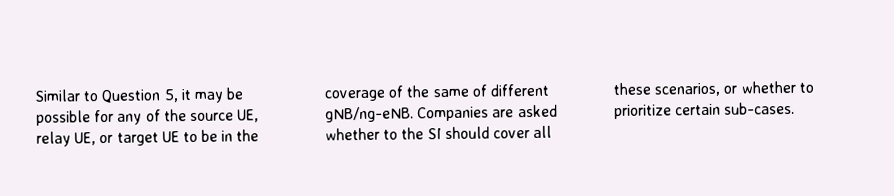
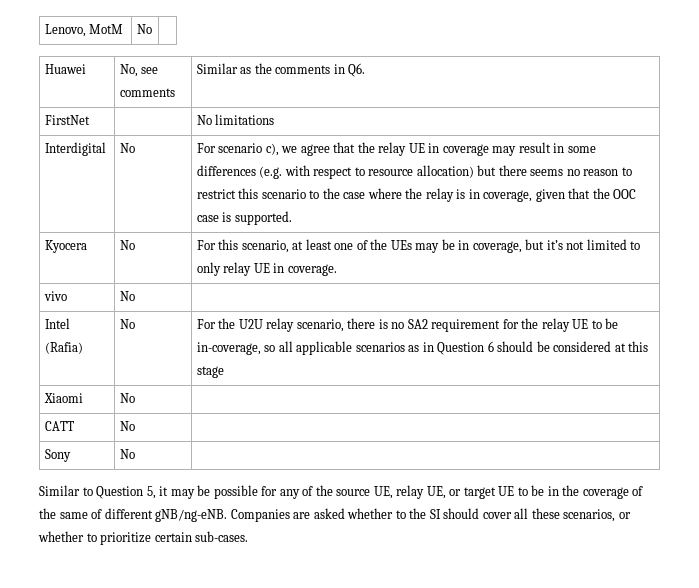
+ Lenovo, MotM | No |
+ Huawei | No, see comments | Similar as the comments in Q6.
+ FirstNet | | No limitations
+ Interdigital | No | For scenario c), we agree that the relay UE in coverage may result in some differences (e.g. with respect to resource allocation) but there seems no reason to restrict this scenario to the case where the relay is in coverage, given that the OOC case is supported.
+ Kyocera | No | For this scenario, at least one of the UEs may be in coverage, but it’s not limited to only relay UE in coverage.
+ vivo | No |
+ Intel (Rafia) | No | For the U2U relay scenario, there is no SA2 requirement for the relay UE to be in-coverage, so all applicable scenarios as in Question 6 should be considered at this stage
+ Xiaomi | No |
+ CATT | No |
+ Sony | No |

